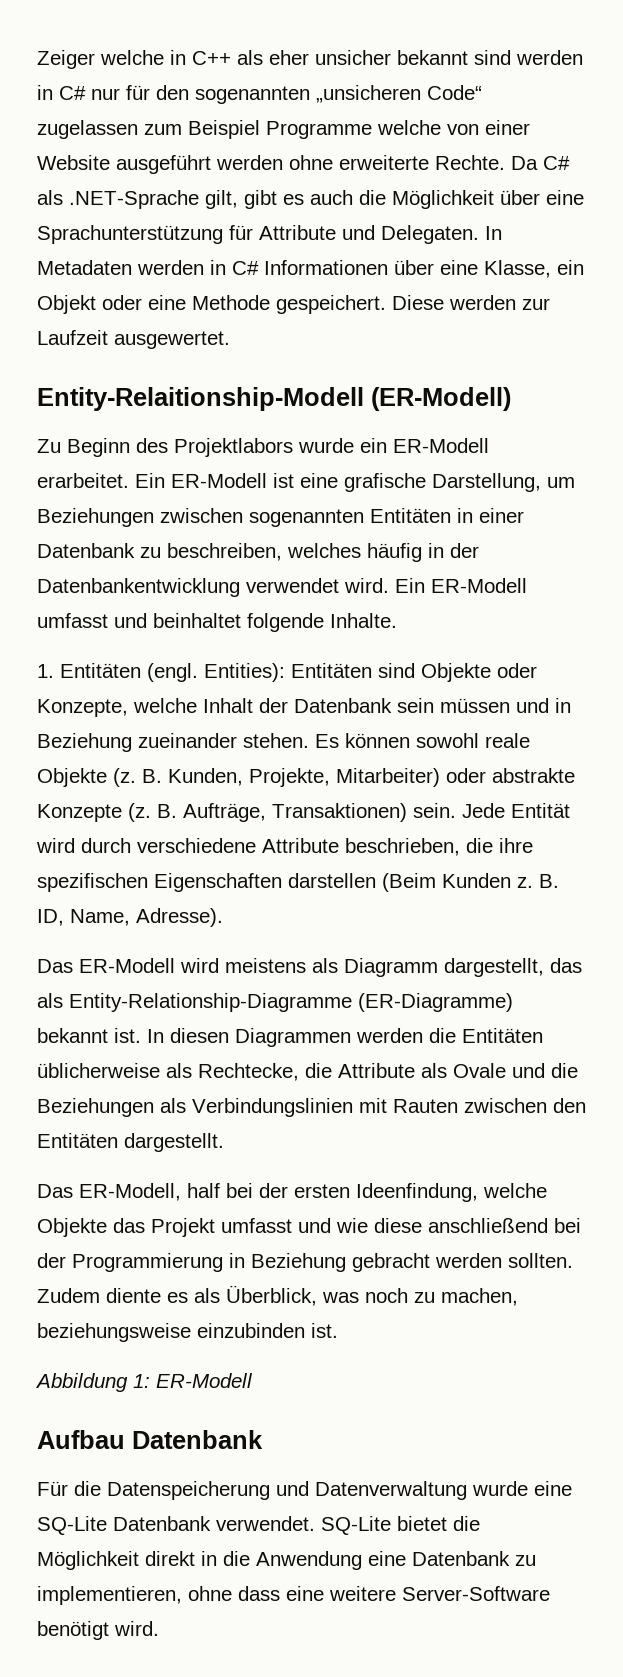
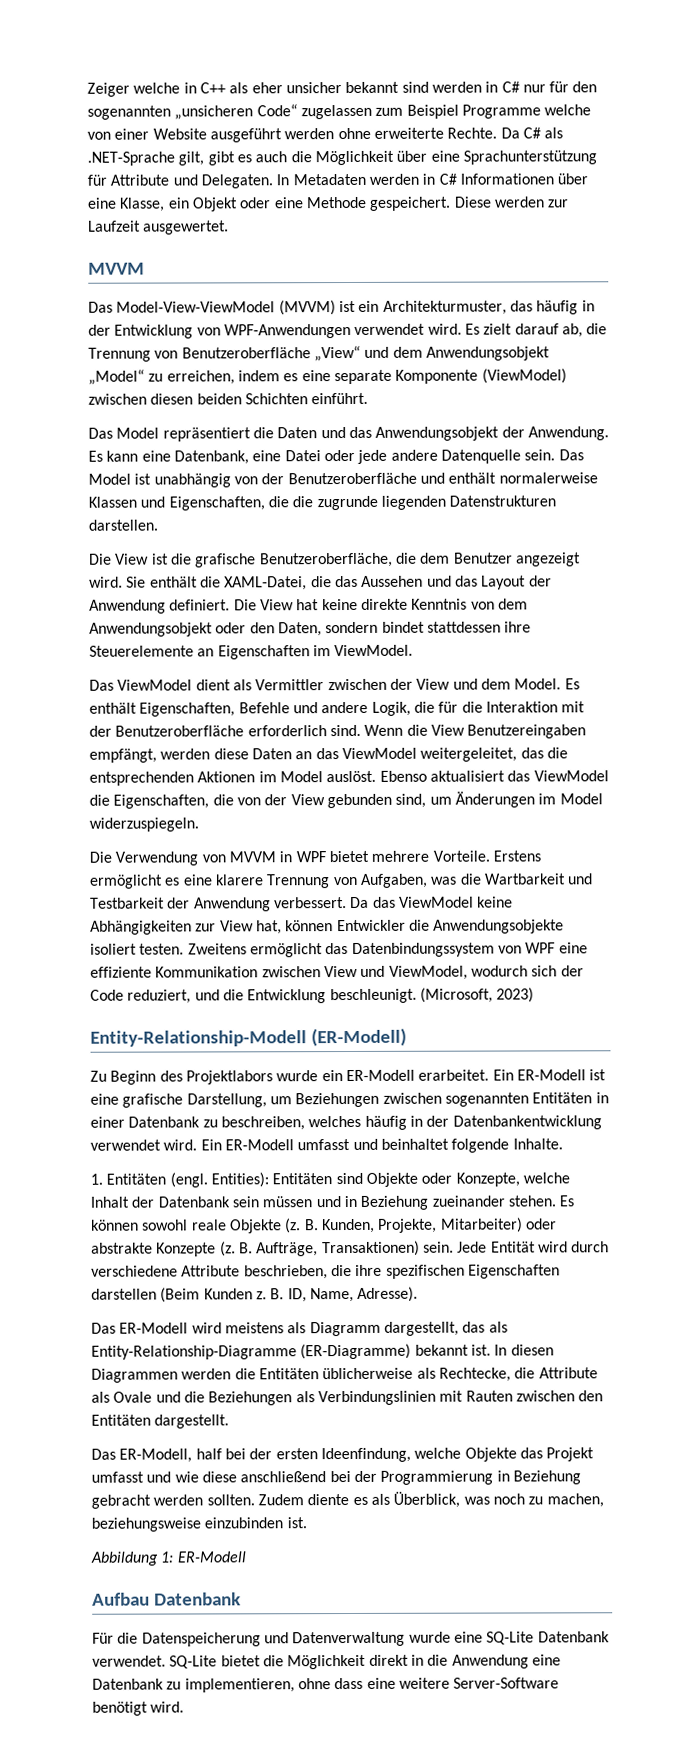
  Diese werden zur Laufzeit ausgewertet.
- Entity-Relaitionship-Modell (ER-Modell)
+ MVVM
+ Das Model-View-ViewModel (MVVM) ist ein Architekturmuster, das häufig in der Entwicklung von WPF-Anwendungen verwendet wird. Es zielt darauf ab, die Trennung von Benutzeroberfläche „View“ und dem Anwendungsobjekt „Model“ zu erreichen, indem es eine separate Komponente (ViewModel) zwischen diesen beiden Schichten einführt.
+ Das Model repräsentiert die Daten und das Anwendungsobjekt der Anwendung. Es kann eine Datenbank, eine Datei oder jede andere Datenquelle sein. Das Model ist unabhängig von der Benutzeroberfläche und enthält normalerweise Klassen und Eigenschaften, die die zugrunde liegenden Datenstrukturen darstellen.
+ Die View ist die grafische Benutzeroberfläche, die dem Benutzer angezeigt wird. Sie enthält die XAML-Datei, die das Aussehen und das Layout der Anwendung definiert. Die View hat keine direkte Kenntnis von dem Anwendungsobjekt oder den Daten, sondern bindet stattdessen ihre Steuerelemente an Eigenschaften im ViewModel.
+ Das ViewModel dient als Vermittler zwischen der View und dem Model. Es enthält Eigenschaften, Befehle und andere Logik, die für die Interaktion mit der Benutzeroberfläche erforderlich sind. Wenn die View Benutzereingaben empfängt, werden diese Daten an das ViewModel weitergeleitet, das die entsprechenden Aktionen im Model auslöst. Ebenso aktualisiert das ViewModel die Eigenschaften, die von der View gebunden sind, um Änderungen im Model widerzuspiegeln.
+ Die Verwendung von MVVM in WPF bietet mehrere Vorteile. Erstens ermöglicht es eine klarere Trennung von Aufgaben, was die Wartbarkeit und Testbarkeit der Anwendung verbessert. Da das ViewModel keine Abhängigkeiten zur View hat, können Entwickler die Anwendungsobjekte isoliert testen. Zweitens ermöglicht das Datenbindungssystem von WPF eine effiziente Kommunikation zwischen View und ViewModel, wodurch sich der Code reduziert, und die Entwicklung beschleunigt. (Microsoft, 2023)
+ Entity-Relationship-Modell (ER-Modell)

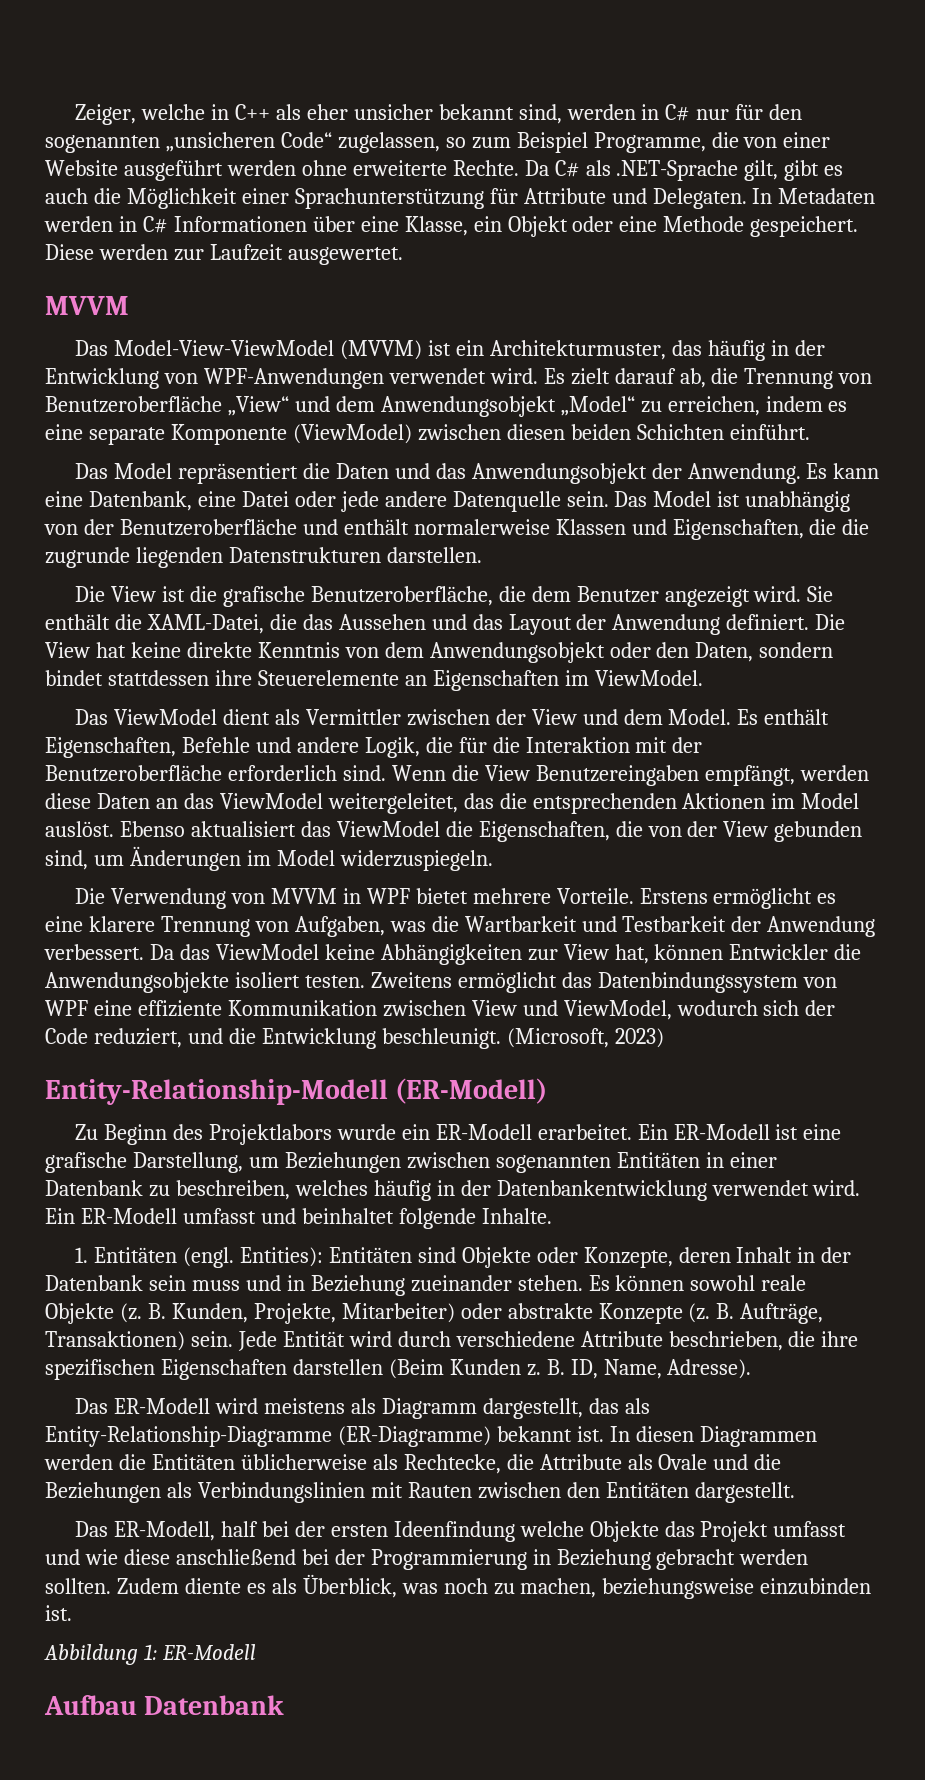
- Zeiger welche in C++ als eher unsicher bekannt sind werden in C# nur für den sogenannten „unsicheren Code“ zugelassen zum Beispiel Programme welche von einer Website ausgeführt werden ohne erweiterte Rechte.
+ Zeiger, welche in C++ als eher unsicher bekannt sind, werden in C# nur für den sogenannten „unsicheren Code“ zugelassen, so zum Beispiel Programme, die von einer Website ausgeführt werden ohne erweiterte Rechte.
- Da C# als .NET-Sprache gilt, gibt es auch die Möglichkeit über eine Sprachunterstützung für Attribute und Delegaten.
+ Da C# als .NET-Sprache gilt, gibt es auch die Möglichkeit einer Sprachunterstützung für Attribute und Delegaten.
- Entities): Entitäten sind Objekte oder Konzepte, welche Inhalt der Datenbank sein müssen und in Beziehung zueinander stehen.
+ Entities): Entitäten sind Objekte oder Konzepte, deren Inhalt in der Datenbank sein muss und in Beziehung zueinander stehen.
- Das ER-Modell, half bei der ersten Ideenfindung, welche Objekte das Projekt umfasst und wie diese anschließend bei der Programmierung in Beziehung gebracht werden sollten.
+ Das ER-Modell, half bei der ersten Ideenfindung welche Objekte das Projekt umfasst und wie diese anschließend bei der Programmierung in Beziehung gebracht werden sollten.
- Für die Datenspeicherung und Datenverwaltung wurde eine SQ-Lite Datenbank verwendet. SQ-Lite bietet die Möglichkeit direkt in die Anwendung eine Datenbank zu implementieren, ohne dass eine weitere Server-Software benötigt wird.

